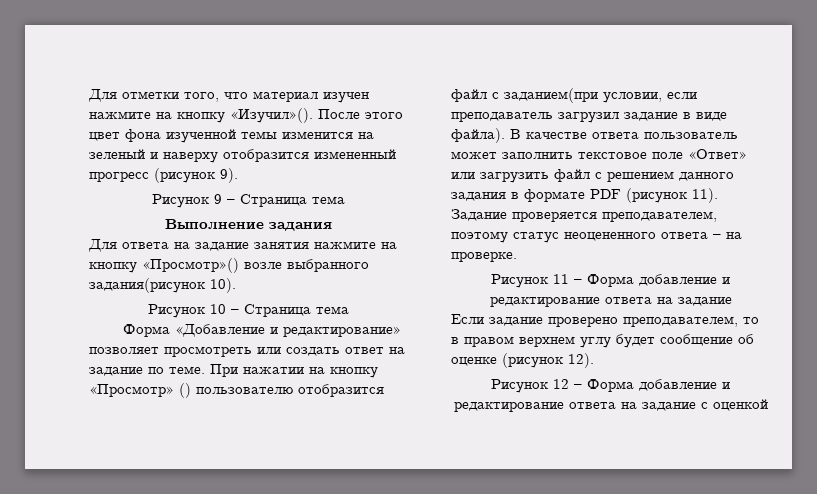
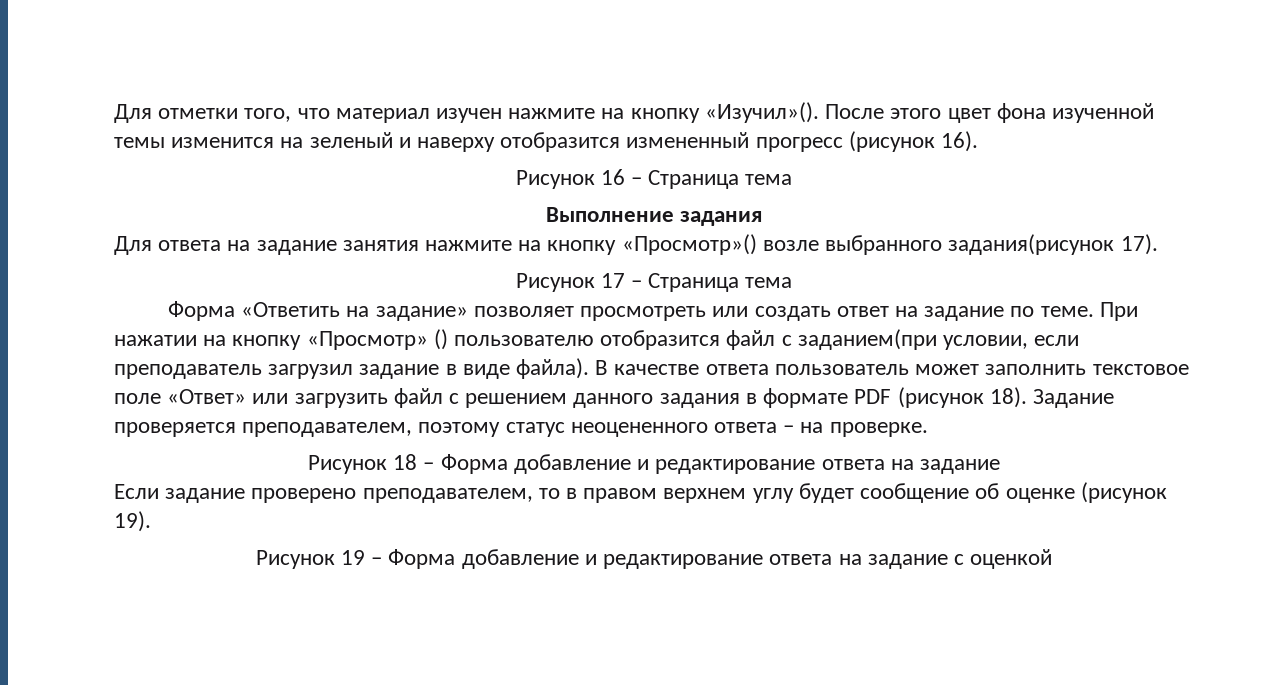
- После этого цвет фона изученной темы изменится на зеленый и наверху отобразится измененный прогресс (рисунок 9).
- Рисунок 9 – Страница тема
+ После этого цвет фона изученной темы изменится на зеленый и наверху отобразится измененный прогресс (рисунок 16).
+ Рисунок 16 – Страница тема
- Для ответа на задание занятия нажмите на кнопку «Просмотр»() возле выбранного задания(рисунок 10).
- Рисунок 10 – Страница тема
+ Для ответа на задание занятия нажмите на кнопку «Просмотр»() возле выбранного задания(рисунок 17).
+ Рисунок 17 – Страница тема
- Форма «Добавление и редактирование» позволяет просмотреть или создать ответ на задание по теме.
+ Форма «Ответить на задание» позволяет просмотреть или создать ответ на задание по теме.
- В качестве ответа пользователь может заполнить текстовое поле «Ответ» или загрузить файл с решением данного задания в формате PDF (рисунок 11).
+ В качестве ответа пользователь может заполнить текстовое поле «Ответ» или загрузить файл с решением данного задания в формате PDF (рисунок 18).
- Рисунок 11 – Форма добавление и редактирование ответа на задание
+ Рисунок 18 – Форма добавление и редактирование ответа на задание
- Если задание проверено преподавателем, то в правом верхнем углу будет сообщение об оценке (рисунок 12).
- Рисунок 12 – Форма добавление и редактирование ответа на задание с оценкой
+ Если задание проверено преподавателем, то в правом верхнем углу будет сообщение об оценке (рисунок 19).
+ Рисунок 19 – Форма добавление и редактирование ответа на задание с оценкой

